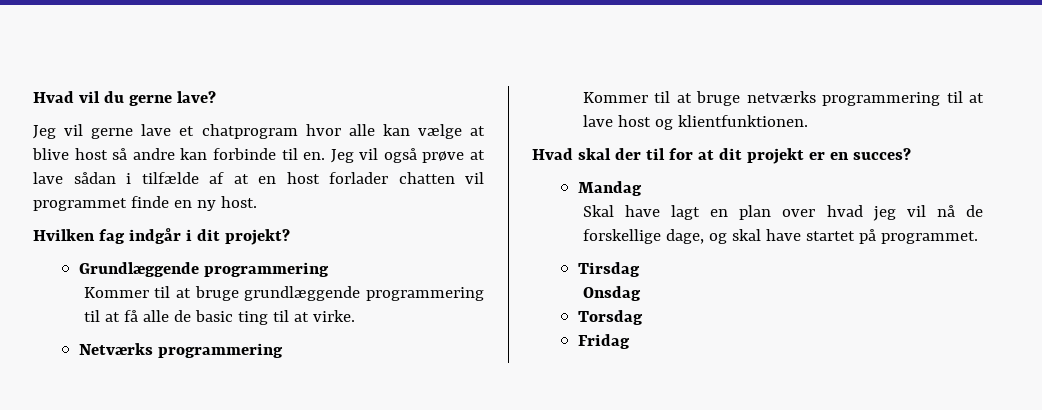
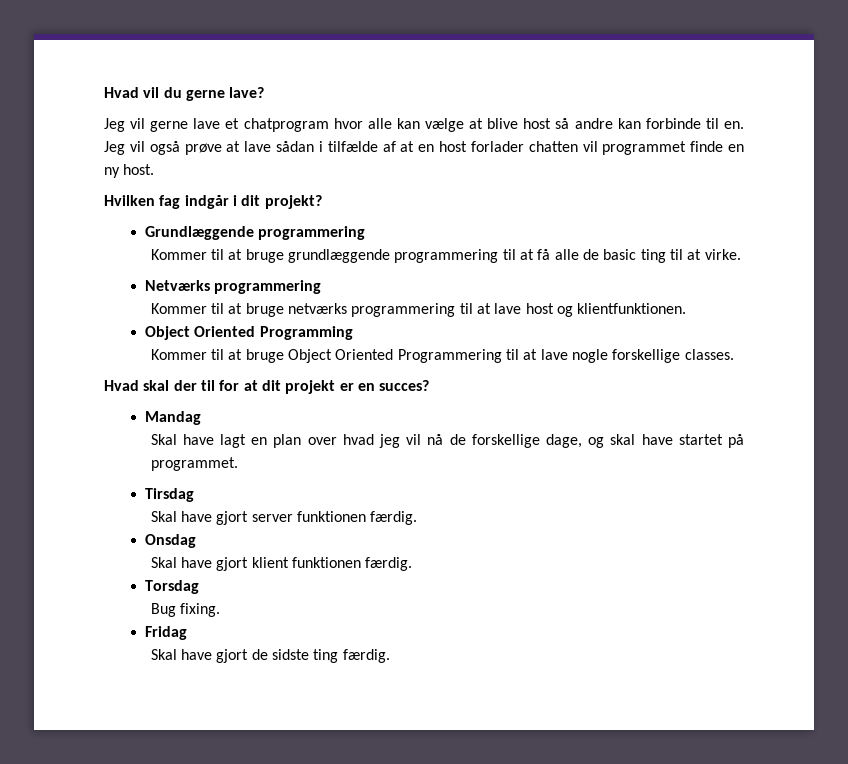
+ Object Oriented Programming
+ Kommer til at bruge Object Oriented Programmering til at lave nogle forskellige classes.
+ Skal have gjort server funktionen færdig.
  Onsdag
+ Skal have gjort klient funktionen færdig.
+ Bug fixing.
+ Skal have gjort de sidste ting færdig.

